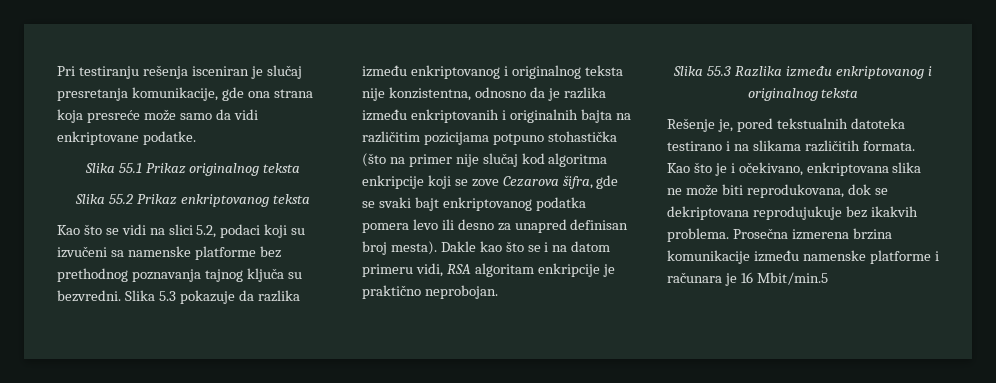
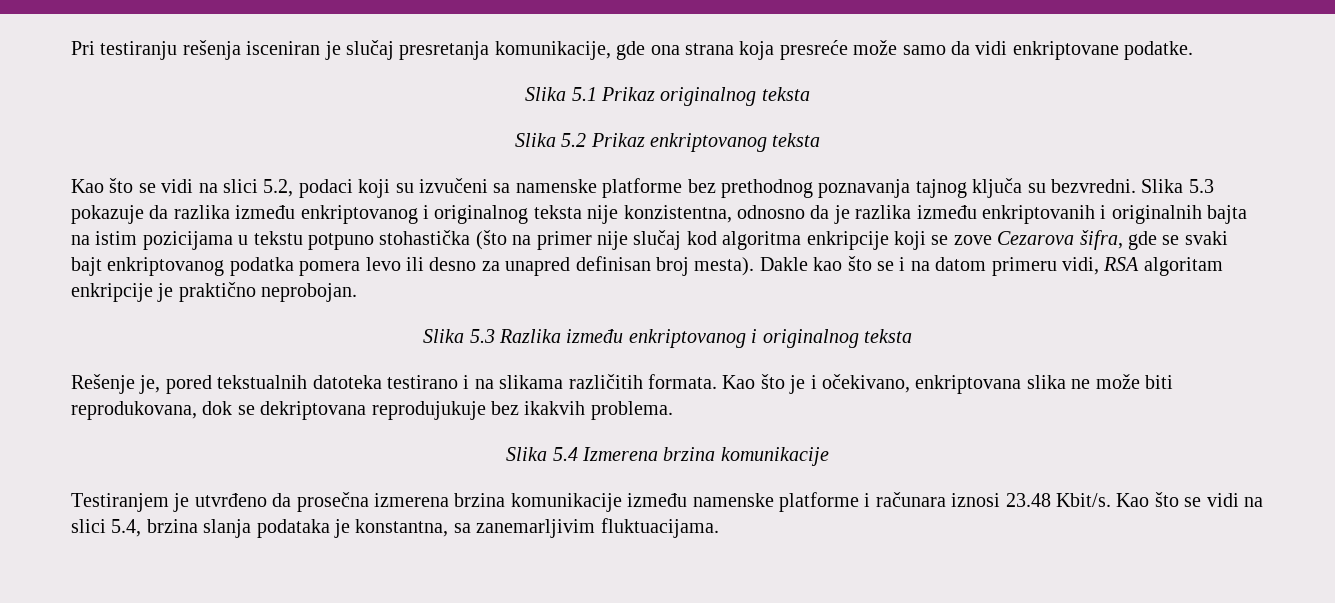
- Slika 55.1 Prikaz originalnog teksta
+ Slika 5.1 Prikaz originalnog teksta
- Slika 55.2 Prikaz enkriptovanog teksta
+ Slika 5.2 Prikaz enkriptovanog teksta
- Slika 5.3 pokazuje da razlika između enkriptovanog i originalnog teksta nije konzistentna, odnosno da je razlika između enkriptovanih i originalnih bajta na različitim pozicijama potpuno stohastička (što na primer nije slučaj kod algoritma enkripcije koji se zove Cezarova šifra, gde se svaki bajt enkriptovanog podatka pomera levo ili desno za unapred definisan broj mesta).
+ Slika 5.3 pokazuje da razlika između enkriptovanog i originalnog teksta nije konzistentna, odnosno da je razlika između enkriptovanih i originalnih bajta na istim pozicijama u tekstu potpuno stohastička (što na primer nije slučaj kod algoritma enkripcije koji se zove Cezarova šifra, gde se svaki bajt enkriptovanog podatka pomera levo ili desno za unapred definisan broj mesta).
- Slika 55.3 Razlika između enkriptovanog i originalnog teksta
+ Slika 5.3 Razlika između enkriptovanog i originalnog teksta
- Kao što je i očekivano, enkriptovana slika ne može biti reprodukovana, dok se dekriptovana reprodujukuje bez ikakvih problema. Prosečna izmerena brzina komunikacije između namenske platforme i računara je 16 Mbit/min.5
+ Kao što je i očekivano, enkriptovana slika ne može biti reprodukovana, dok se dekriptovana reprodujukuje bez ikakvih problema.
+ Slika 5.4 Izmerena brzina komunikacije
+ Testiranjem je utvrđeno da prosečna izmerena brzina komunikacije između namenske platforme i računara iznosi 23.48 Kbit/s. Kao što se vidi na slici 5.4, brzina slanja podataka je konstantna, sa zanemarljivim fluktuacijama.

